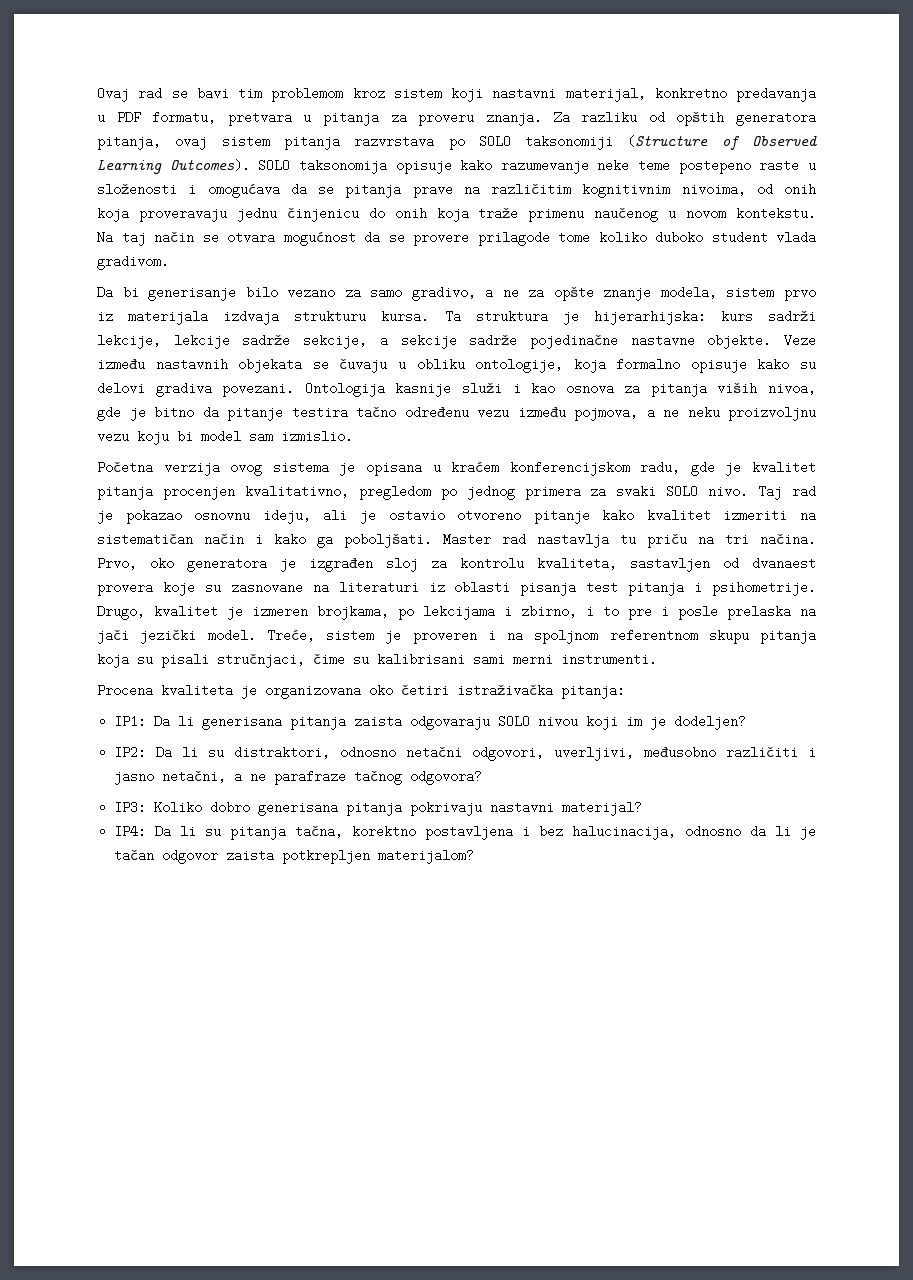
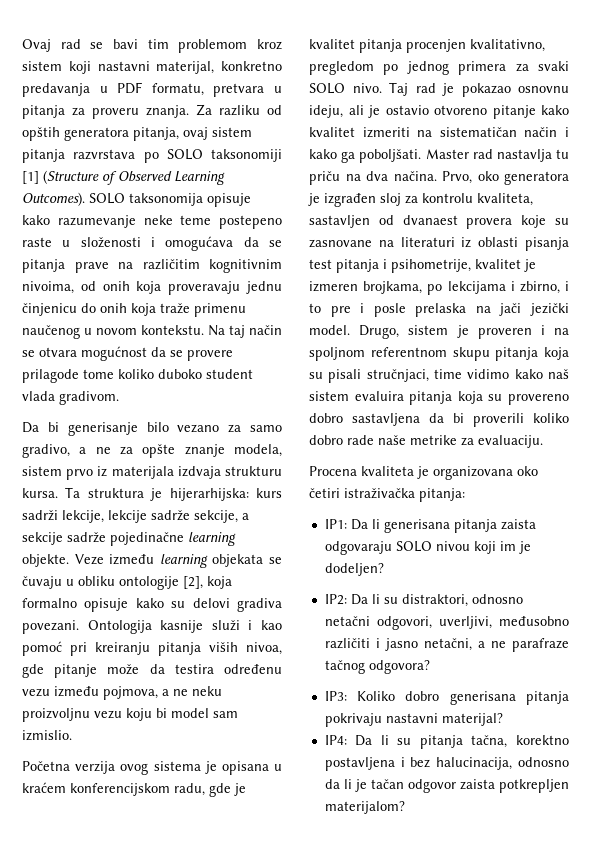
- Za razliku od opštih generatora pitanja, ovaj sistem pitanja razvrstava po SOLO taksonomiji (Structure of Observed Learning Outcomes).
+ Za razliku od opštih generatora pitanja, ovaj sistem pitanja razvrstava po SOLO taksonomiji [1] (Structure of Observed Learning Outcomes).
- Ta struktura je hijerarhijska: kurs sadrži lekcije, lekcije sadrže sekcije, a sekcije sadrže pojedinačne nastavne objekte.
+ Ta struktura je hijerarhijska: kurs sadrži lekcije, lekcije sadrže sekcije, a sekcije sadrže pojedinačne learning objekte.
- Veze između nastavnih objekata se čuvaju u obliku ontologije, koja formalno opisuje kako su delovi gradiva povezani.
+ Veze između learning objekata se čuvaju u obliku ontologije [2], koja formalno opisuje kako su delovi gradiva povezani.
- Ontologija kasnije služi i kao osnova za pitanja viših nivoa, gde je bitno da pitanje testira tačno određenu vezu između pojmova, a ne neku proizvoljnu vezu koju bi model sam izmislio.
+ Ontologija kasnije služi i kao pomoć pri kreiranju pitanja viših nivoa, gde pitanje može da testira određenu vezu između pojmova, a ne neku proizvoljnu vezu koju bi model sam izmislio.
- Master rad nastavlja tu priču na tri načina.
+ Master rad nastavlja tu priču na dva načina.
- Prvo, oko generatora je izgrađen sloj za kontrolu kvaliteta, sastavljen od dvanaest provera koje su zasnovane na literaturi iz oblasti pisanja test pitanja i psihometrije. Drugo, kvalitet je izmeren brojkama, po lekcijama i zbirno, i to pre i posle prelaska na jači jezički model.
+ Prvo, oko generatora je izgrađen sloj za kontrolu kvaliteta, sastavljen od dvanaest provera koje su zasnovane na literaturi iz oblasti pisanja test pitanja i psihometrije, kvalitet je izmeren brojkama, po lekcijama i zbirno, i to pre i posle prelaska na jači jezički model.
- Treće, sistem je proveren i na spoljnom referentnom skupu pitanja koja su pisali stručnjaci, čime su kalibrisani sami merni instrumenti.
+ Drugo, sistem je proveren i na spoljnom referentnom skupu pitanja koja su pisali stručnjaci, time vidimo kako naš sistem evaluira pitanja koja su provereno dobro sastavljena da bi proverili koliko dobro rade naše metrike za evaluaciju.

